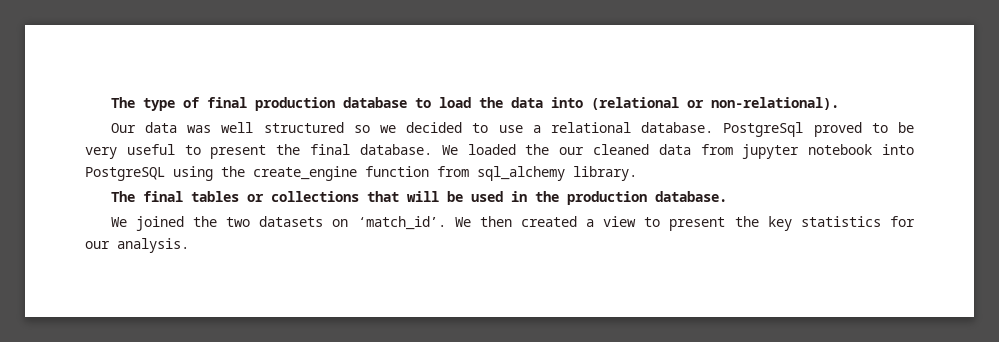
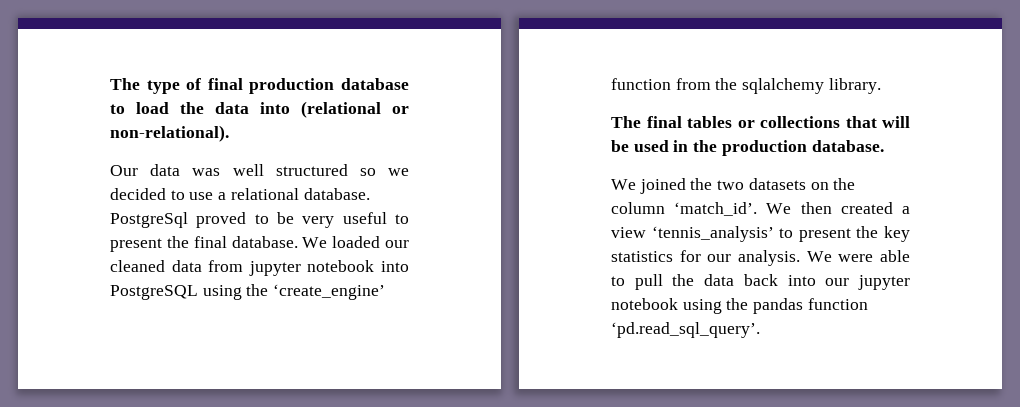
- We loaded the our cleaned data from jupyter notebook into PostgreSQL using the create_engine function from sql_alchemy library.
+ We loaded our cleaned data from jupyter notebook into PostgreSQL using the ‘create_engine’ function from the sqlalchemy library.
- We joined the two datasets on ‘match_id’.
+ We joined the two datasets on the column ‘match_id’.
- We then created a view to present the key statistics for our analysis.
+ We then created a view ‘tennis_analysis’ to present the key statistics for our analysis.
+ We were able to pull the data back into our jupyter notebook using the pandas function ‘pd.read_sql_query’.

